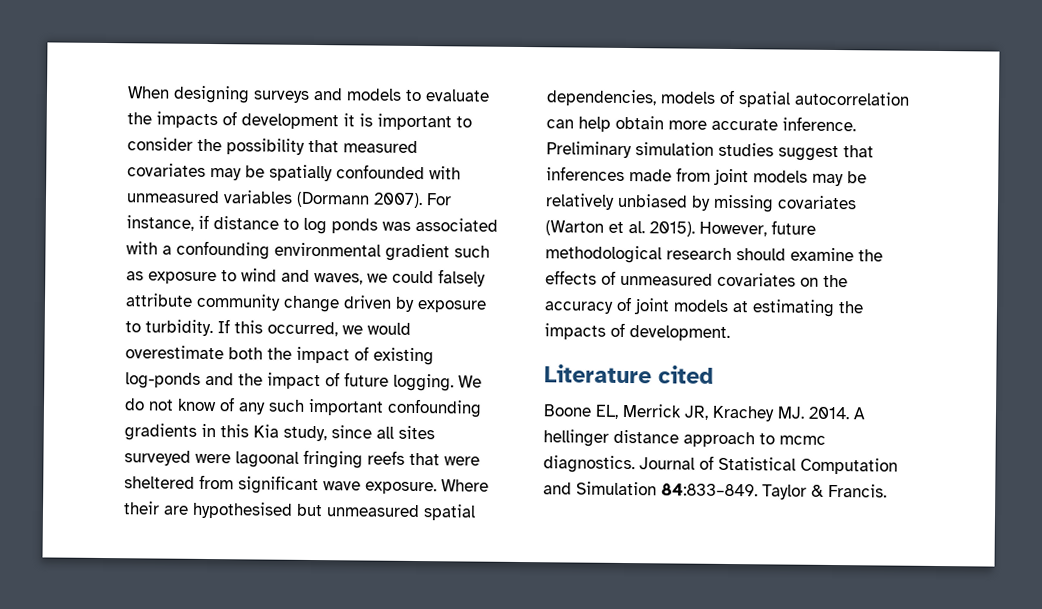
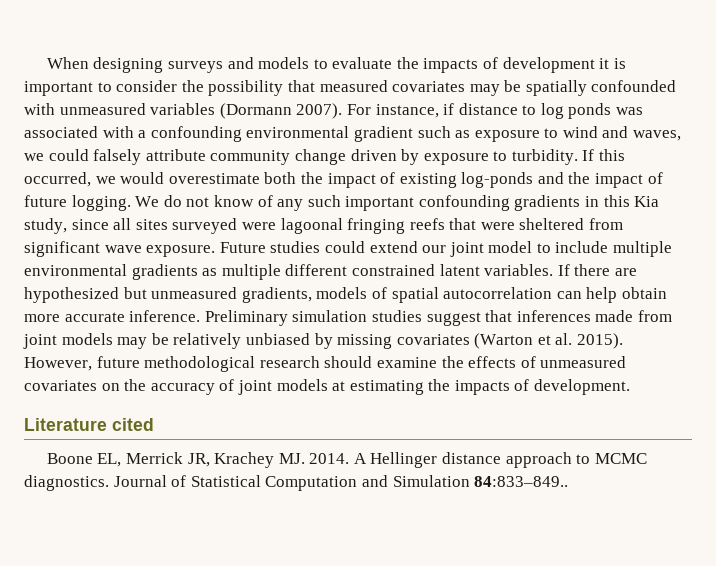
- Where their are hypothesised but unmeasured spatial dependencies, models of spatial autocorrelation can help obtain more accurate inference.
+ Future studies could extend our joint model to include multiple environmental gradients as multiple different constrained latent variables. If there are hypothesized but unmeasured gradients, models of spatial autocorrelation can help obtain more accurate inference.
- A hellinger distance approach to mcmc diagnostics.
+ A Hellinger distance approach to MCMC diagnostics.
- Journal of Statistical Computation and Simulation 84:833–849. Taylor & Francis.
+ Journal of Statistical Computation and Simulation 84:833–849..

